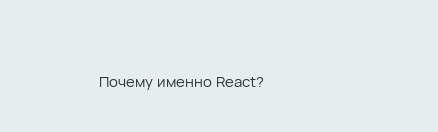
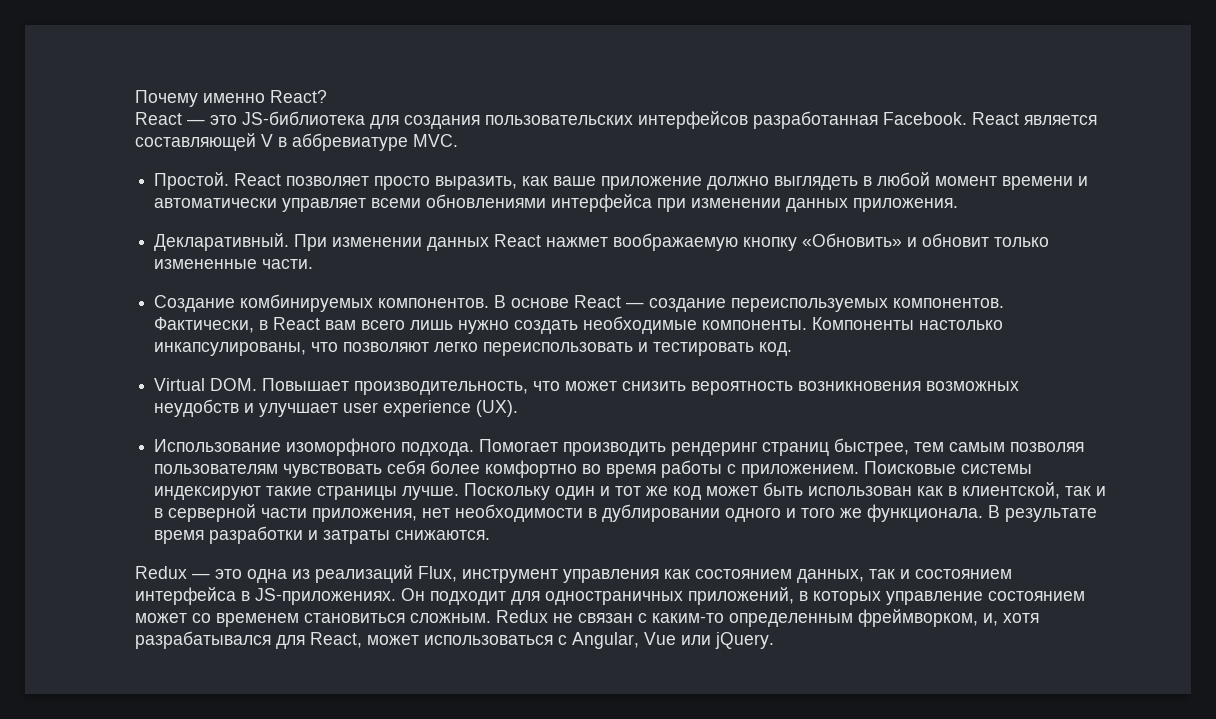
+ React — это JS-библиотека для создания пользовательских интерфейсов разработанная Facebook. React является составляющей V в аббревиатуре MVC.
+ Простой. React позволяет просто выразить, как ваше приложение должно выглядеть в любой момент времени и автоматически управляет всеми обновлениями интерфейса при изменении данных приложения.
+ Декларативный. При изменении данных React нажмет воображаемую кнопку «Обновить» и обновит только измененные части.
+ Создание комбинируемых компонентов. В основе React — создание переиспользуемых компонентов. Фактически, в React вам всего лишь нужно создать необходимые компоненты. Компоненты настолько инкапсулированы, что позволяют легко переиспользовать и тестировать код.
+ Virtual DOM. Повышает производительность, что может снизить вероятность возникновения возможных неудобств и улучшает user experience (UX).
+ Использование изоморфного подхода. Помогает производить рендеринг страниц быстрее, тем самым позволяя пользователям чувствовать себя более комфортно во время работы с приложением. Поисковые системы индексируют такие страницы лучше. Поскольку один и тот же код может быть использован как в клиентской, так и в серверной части приложения, нет необходимости в дублировании одного и того же функционала. В результате время разработки и затраты снижаются.
+ Redux — это одна из реализаций Flux, инструмент управления как состоянием данных, так и состоянием интерфейса в JS-приложениях. Он подходит для одностраничных приложений, в которых управление состоянием может со временем становиться сложным. Redux не связан с каким-то определенным фреймворком, и, хотя разрабатывался для React, может использоваться с Angular, Vue или jQuery.

